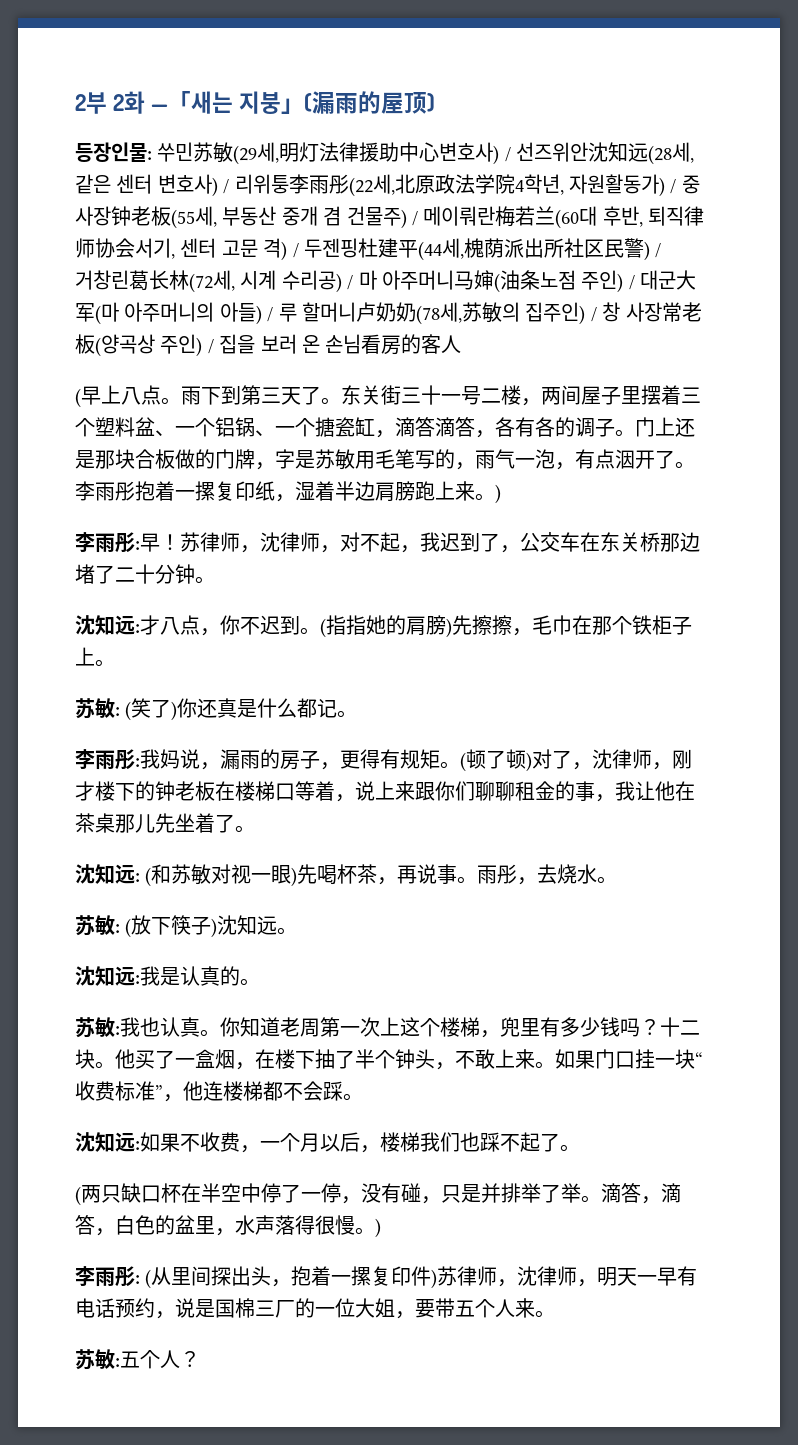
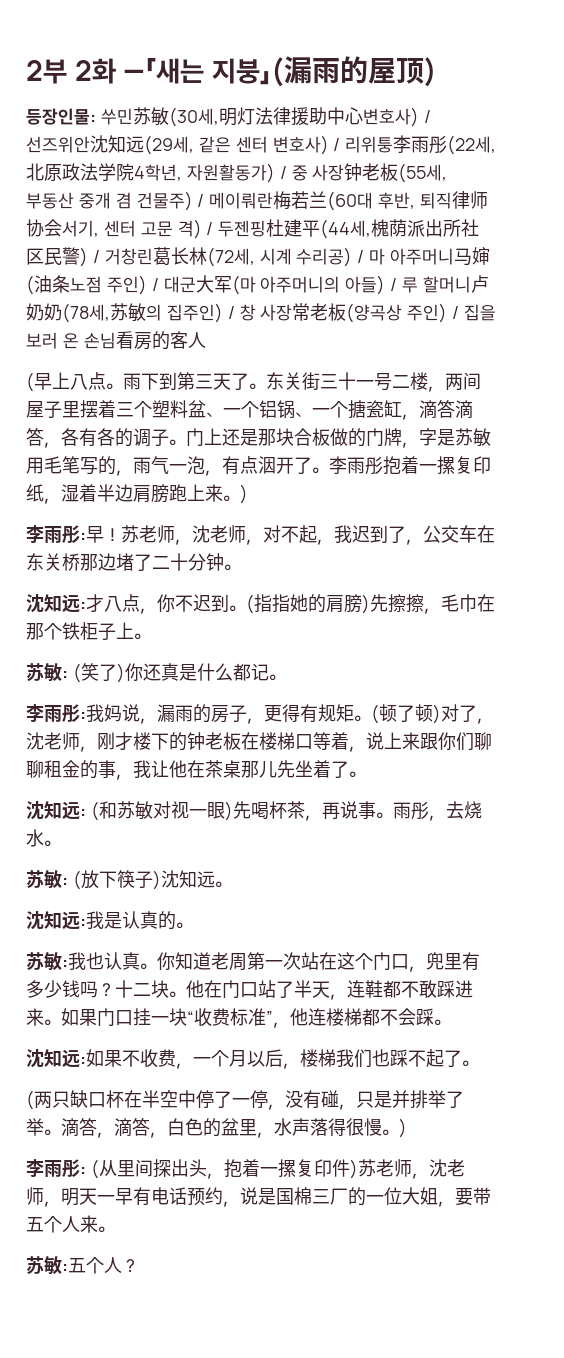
- 쑤민苏敏(29세,明灯法律援助中心변호사) / 선즈위안沈知远(28세, 같은 센터 변호사) / 리위퉁李雨彤(22세,北原政法学院4학년, 자원활동가) / 중 사장钟老板(55세, 부동산 중개 겸 건물주) / 메이뤄란梅若兰(60대 후반, 퇴직律师协会서기, 센터 고문 격) / 두젠핑杜建平(44세,槐荫派出所社区民警) / 거창린葛长林(72세, 시계 수리공) / 마 아주머니马婶(油条노점 주인) / 대군大军(마 아주머니의 아들) / 루 할머니卢奶奶(78세,苏敏의 집주인) / 창 사장常老板(양곡상 주인) / 집을 보러 온 손님看房的客人
+ 쑤민苏敏(30세,明灯法律援助中心변호사) / 선즈위안沈知远(29세, 같은 센터 변호사) / 리위퉁李雨彤(22세,北原政法学院4학년, 자원활동가) / 중 사장钟老板(55세, 부동산 중개 겸 건물주) / 메이뤄란梅若兰(60대 후반, 퇴직律师协会서기, 센터 고문 격) / 두젠핑杜建平(44세,槐荫派出所社区民警) / 거창린葛长林(72세, 시계 수리공) / 마 아주머니马婶(油条노점 주인) / 대군大军(마 아주머니의 아들) / 루 할머니卢奶奶(78세,苏敏의 집주인) / 창 사장常老板(양곡상 주인) / 집을 보러 온 손님看房的客人
- 苏律师，沈律师，对不起，我迟到了，公交车在东关桥那边堵了二十分钟。
+ 苏老师，沈老师，对不起，我迟到了，公交车在东关桥那边堵了二十分钟。
- (顿了顿)对了，沈律师，刚才楼下的钟老板在楼梯口等着，说上来跟你们聊聊租金的事，我让他在茶桌那儿先坐着了。
+ (顿了顿)对了，沈老师，刚才楼下的钟老板在楼梯口等着，说上来跟你们聊聊租金的事，我让他在茶桌那儿先坐着了。
- 你知道老周第一次上这个楼梯，兜里有多少钱吗？
+ 你知道老周第一次站在这个门口，兜里有多少钱吗？
- 他买了一盒烟，在楼下抽了半个钟头，不敢上来。
+ 他在门口站了半天，连鞋都不敢踩进来。
- 李雨彤: (从里间探出头，抱着一摞复印件)苏律师，沈律师，明天一早有电话预约，说是国棉三厂的一位大姐，要带五个人来。
+ 李雨彤: (从里间探出头，抱着一摞复印件)苏老师，沈老师，明天一早有电话预约，说是国棉三厂的一位大姐，要带五个人来。

